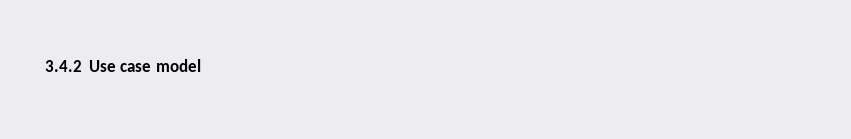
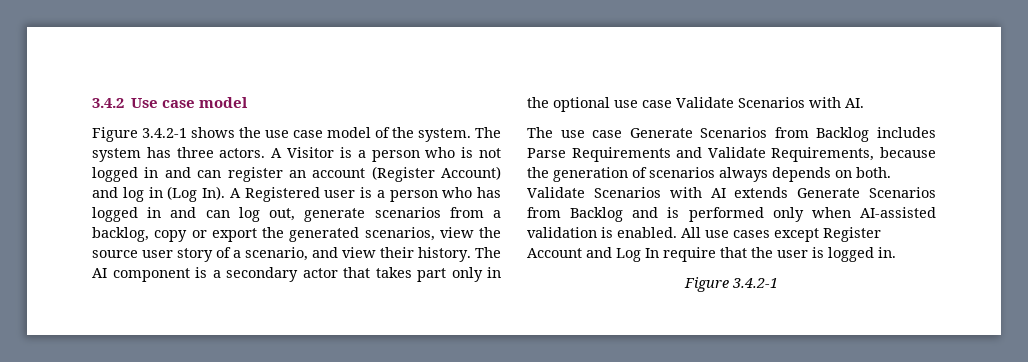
+ Figure 3.4.2-1 shows the use case model of the system. The system has three actors. A Visitor is a person who is not logged in and can register an account (Register Account) and log in (Log In). A Registered user is a person who has logged in and can log out, generate scenarios from a backlog, copy or export the generated scenarios, view the source user story of a scenario, and view their history. The AI component is a secondary actor that takes part only in the optional use case Validate Scenarios with AI.
+ The use case Generate Scenarios from Backlog includes Parse Requirements and Validate Requirements, because the generation of scenarios always depends on both. Validate Scenarios with AI extends Generate Scenarios from Backlog and is performed only when AI-assisted validation is enabled. All use cases except Register Account and Log In require that the user is logged in.
+ Figure 3.4.2-1

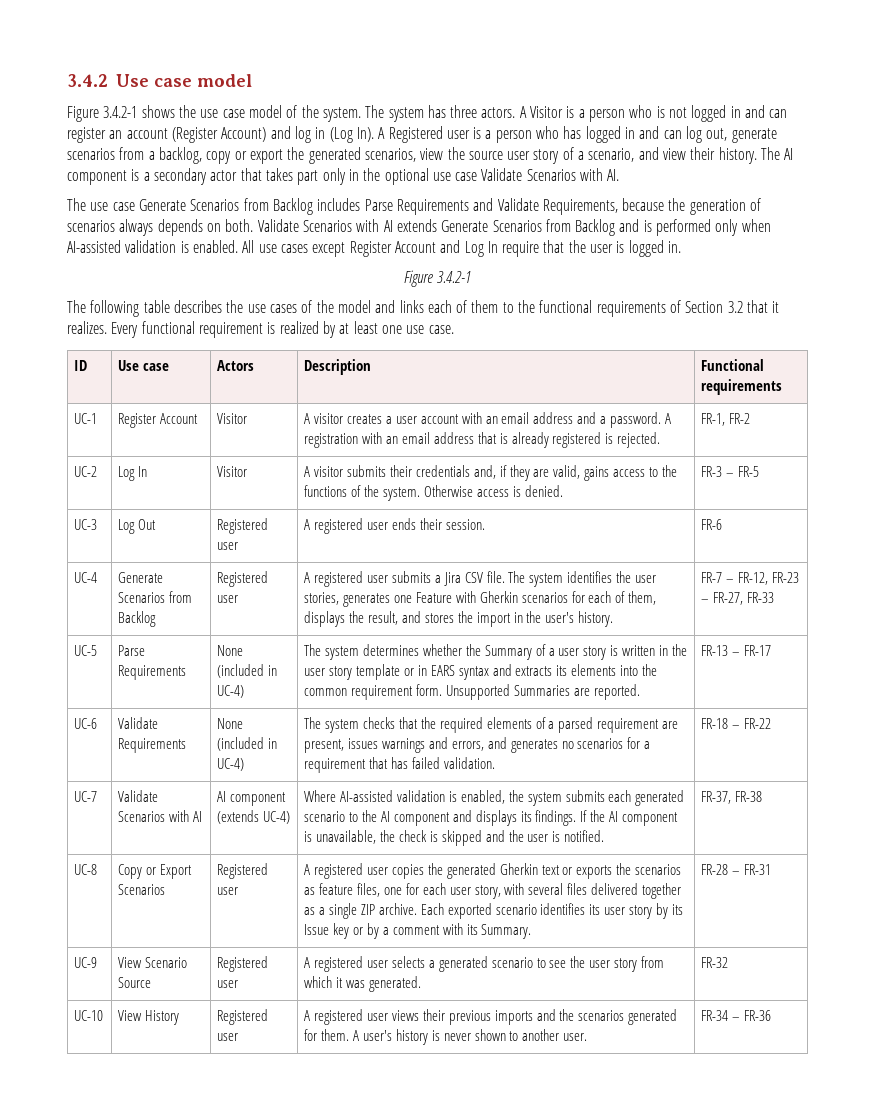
+ The following table describes the use cases of the model and links each of them to the functional requirements of Section 3.2 that it realizes. Every functional requirement is realized by at least one use case.
+ ID | Use case | Actors | Description | Functional requirements
+ UC-1 | Register Account | Visitor | A visitor creates a user account with an email address and a password. A registration with an email address that is already registered is rejected. | FR-1, FR-2
+ UC-2 | Log In | Visitor | A visitor submits their credentials and, if they are valid, gains access to the functions of the system. Otherwise access is denied. | FR-3 – FR-5
+ UC-3 | Log Out | Registered user | A registered user ends their session. | FR-6
+ UC-4 | Generate Scenarios from Backlog | Registered user | A registered user submits a Jira CSV file. The system identifies the user stories, generates one Feature with Gherkin scenarios for each of them, displays the result, and stores the import in the user's history. | FR-7 – FR-12, FR-23 – FR-27, FR-33
+ UC-5 | Parse Requirements | None (included in UC-4) | The system determines whether the Summary of a user story is written in the user story template or in EARS syntax and extracts its elements into the common requirement form. Unsupported Summaries are reported. | FR-13 – FR-17
+ UC-6 | Validate Requirements | None (included in UC-4) | The system checks that the required elements of a parsed requirement are present, issues warnings and errors, and generates no scenarios for a requirement that has failed validation. | FR-18 – FR-22
+ UC-7 | Validate Scenarios with AI | AI component (extends UC-4) | Where AI-assisted validation is enabled, the system submits each generated scenario to the AI component and displays its findings. If the AI component is unavailable, the check is skipped and the user is notified. | FR-37, FR-38
+ UC-8 | Copy or Export Scenarios | Registered user | A registered user copies the generated Gherkin text or exports the scenarios as feature files, one for each user story, with several files delivered together as a single ZIP archive. Each exported scenario identifies its user story by its Issue key or by a comment with its Summary. | FR-28 – FR-31
+ UC-9 | View Scenario Source | Registered user | A registered user selects a generated scenario to see the user story from which it was generated. | FR-32
+ UC-10 | View History | Registered user | A registered user views their previous imports and the scenarios generated for them. A user's history is never shown to another user. | FR-34 – FR-36

